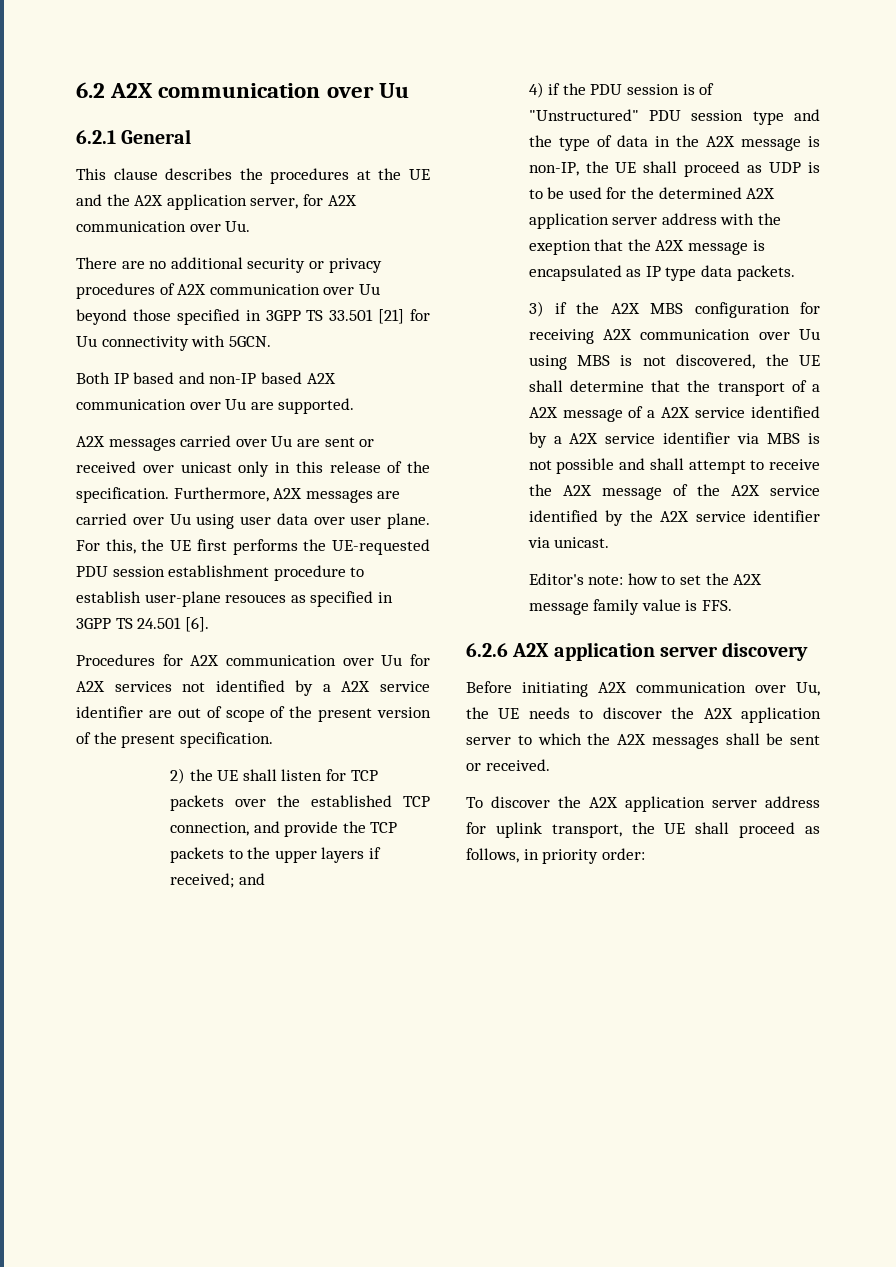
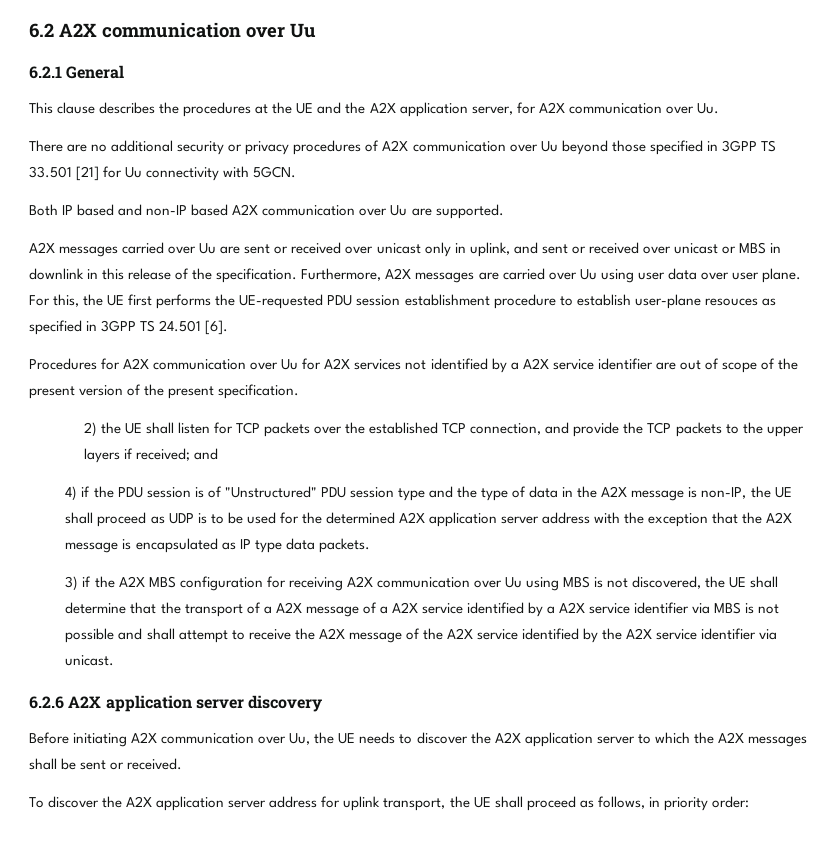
- A2X messages carried over Uu are sent or received over unicast only in this release of the specification.
+ A2X messages carried over Uu are sent or received over unicast only in uplink, and sent or received over unicast or MBS in downlink in this release of the specification.
- 4) if the PDU session is of "Unstructured" PDU session type and the type of data in the A2X message is non-IP, the UE shall proceed as UDP is to be used for the determined A2X application server address with the exeption that the A2X message is encapsulated as IP type data packets.
+ 4) if the PDU session is of "Unstructured" PDU session type and the type of data in the A2X message is non-IP, the UE shall proceed as UDP is to be used for the determined A2X application server address with the exception that the A2X message is encapsulated as IP type data packets.
- Editor's note: how to set the A2X message family value is FFS.

